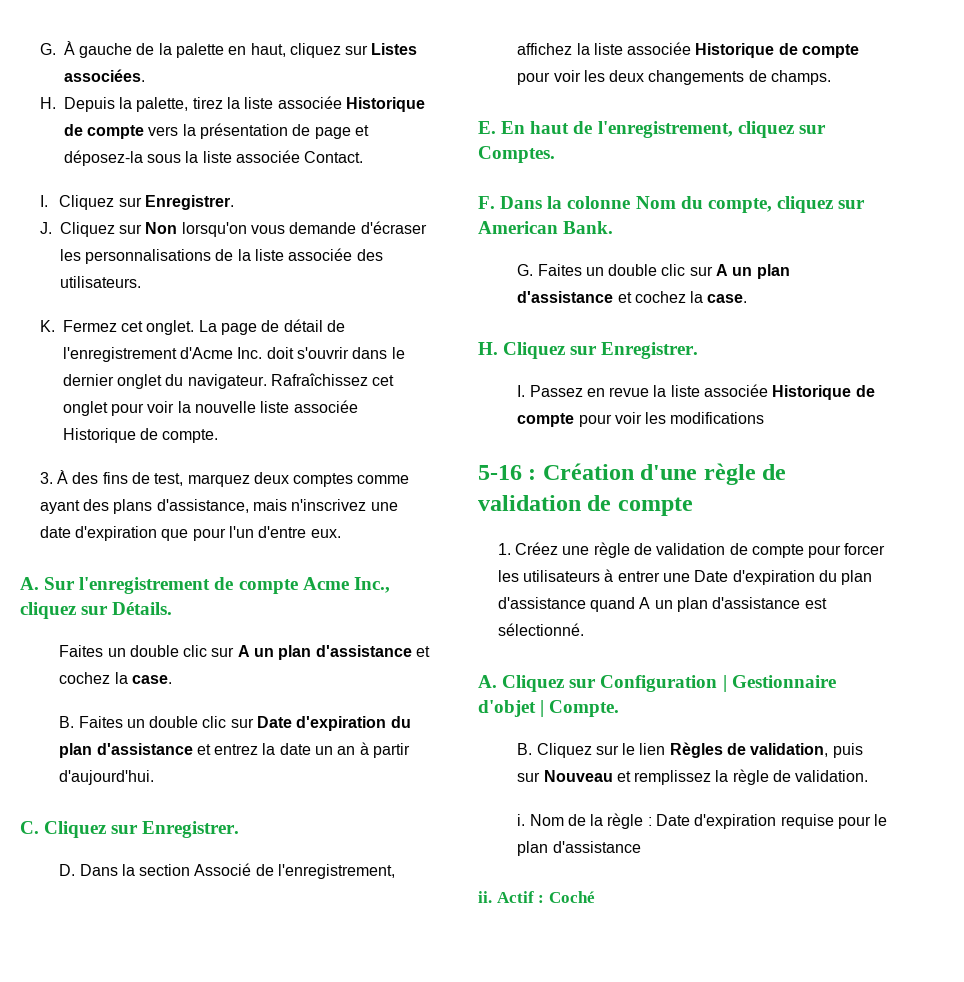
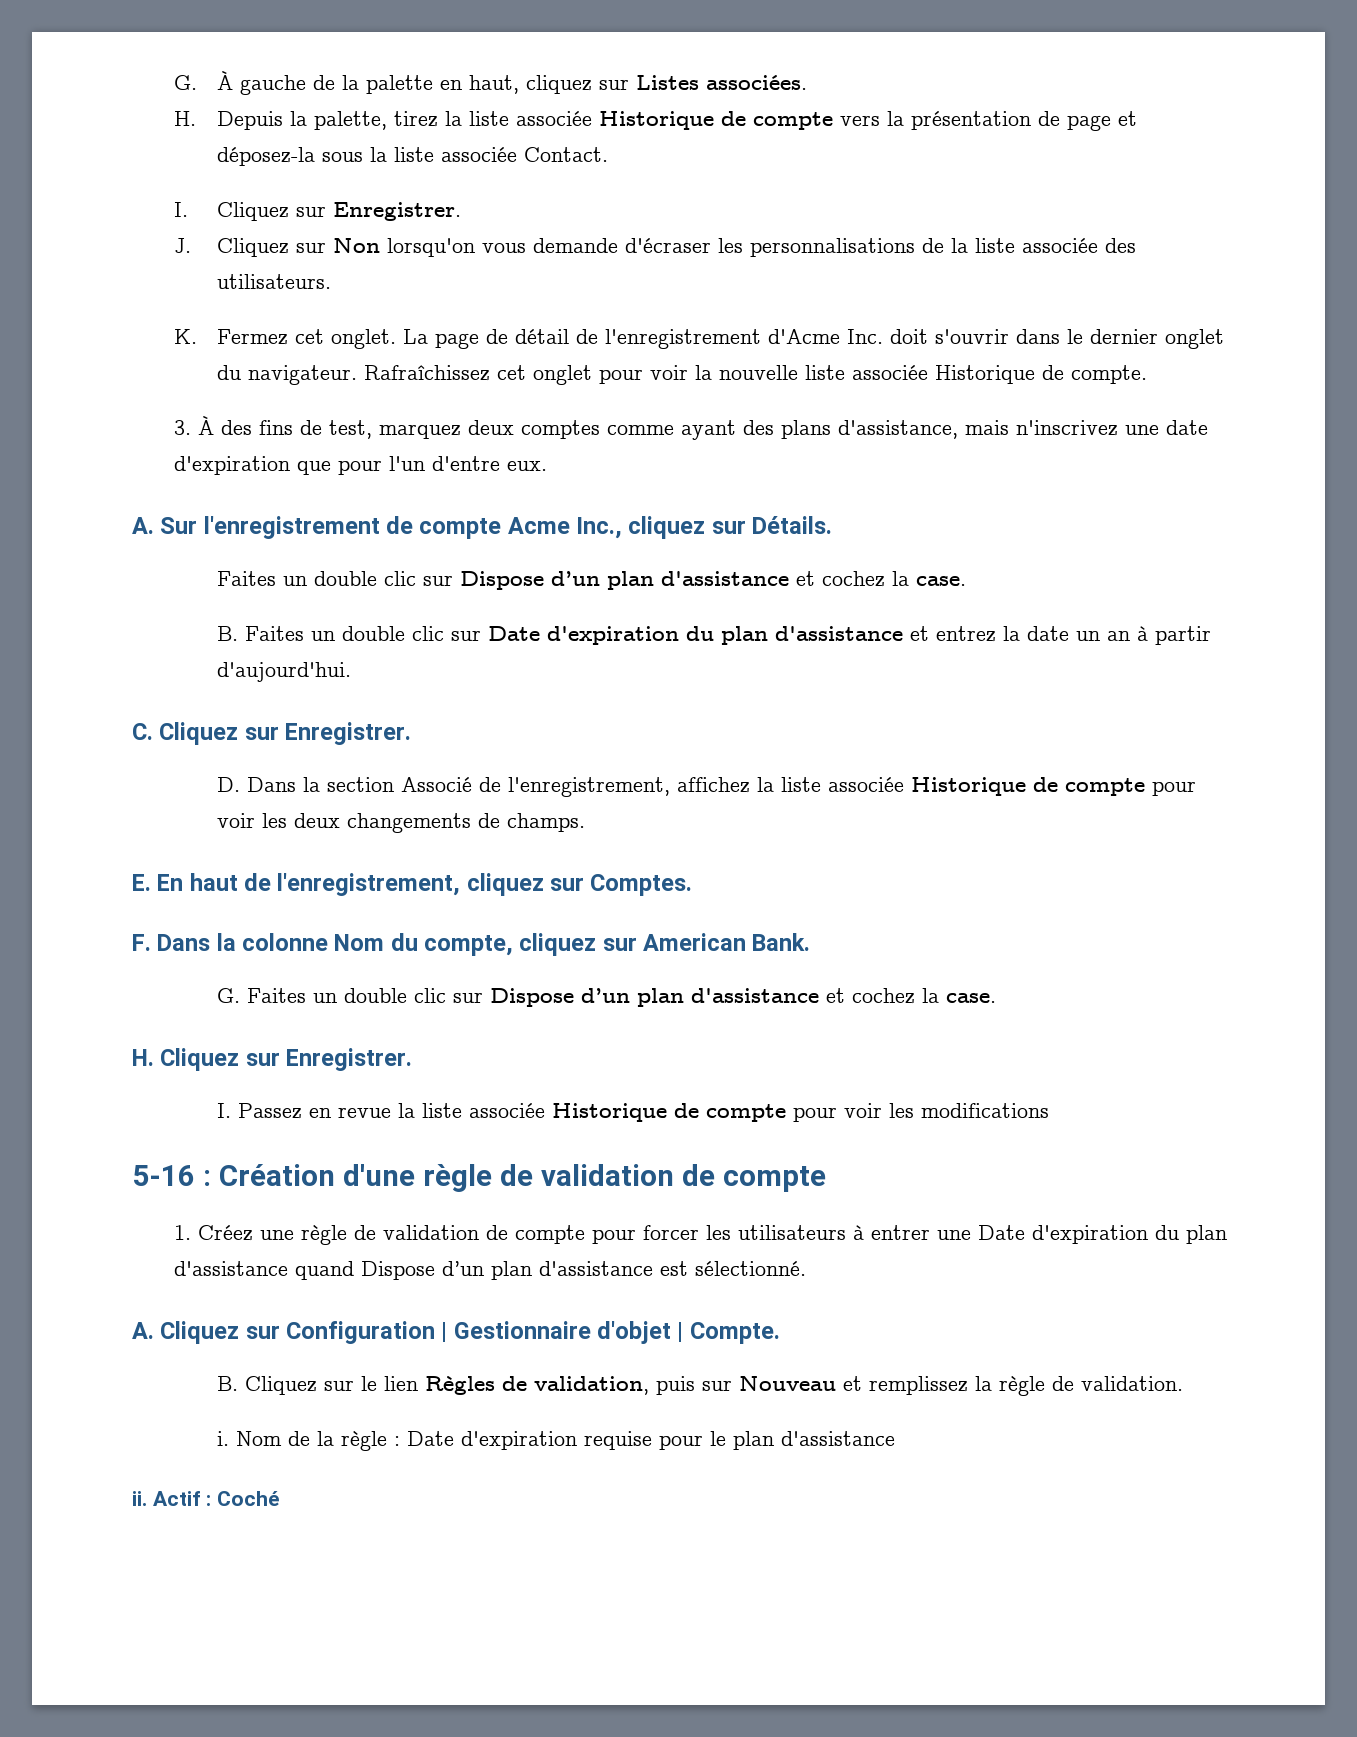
  A. Sur l'enregistrement de compte Acme Inc., cliquez sur Détails.
- Faites un double clic sur A un plan d'assistance et cochez la case.
+ Faites un double clic sur Dispose d’un plan d'assistance et cochez la case.
- G. Faites un double clic sur A un plan d'assistance et cochez la case.
+ G. Faites un double clic sur Dispose d’un plan d'assistance et cochez la case.
- 1. Créez une règle de validation de compte pour forcer les utilisateurs à entrer une Date d'expiration du plan d'assistance quand A un plan d'assistance est sélectionné.
+ 1. Créez une règle de validation de compte pour forcer les utilisateurs à entrer une Date d'expiration du plan d'assistance quand Dispose d’un plan d'assistance est sélectionné.

